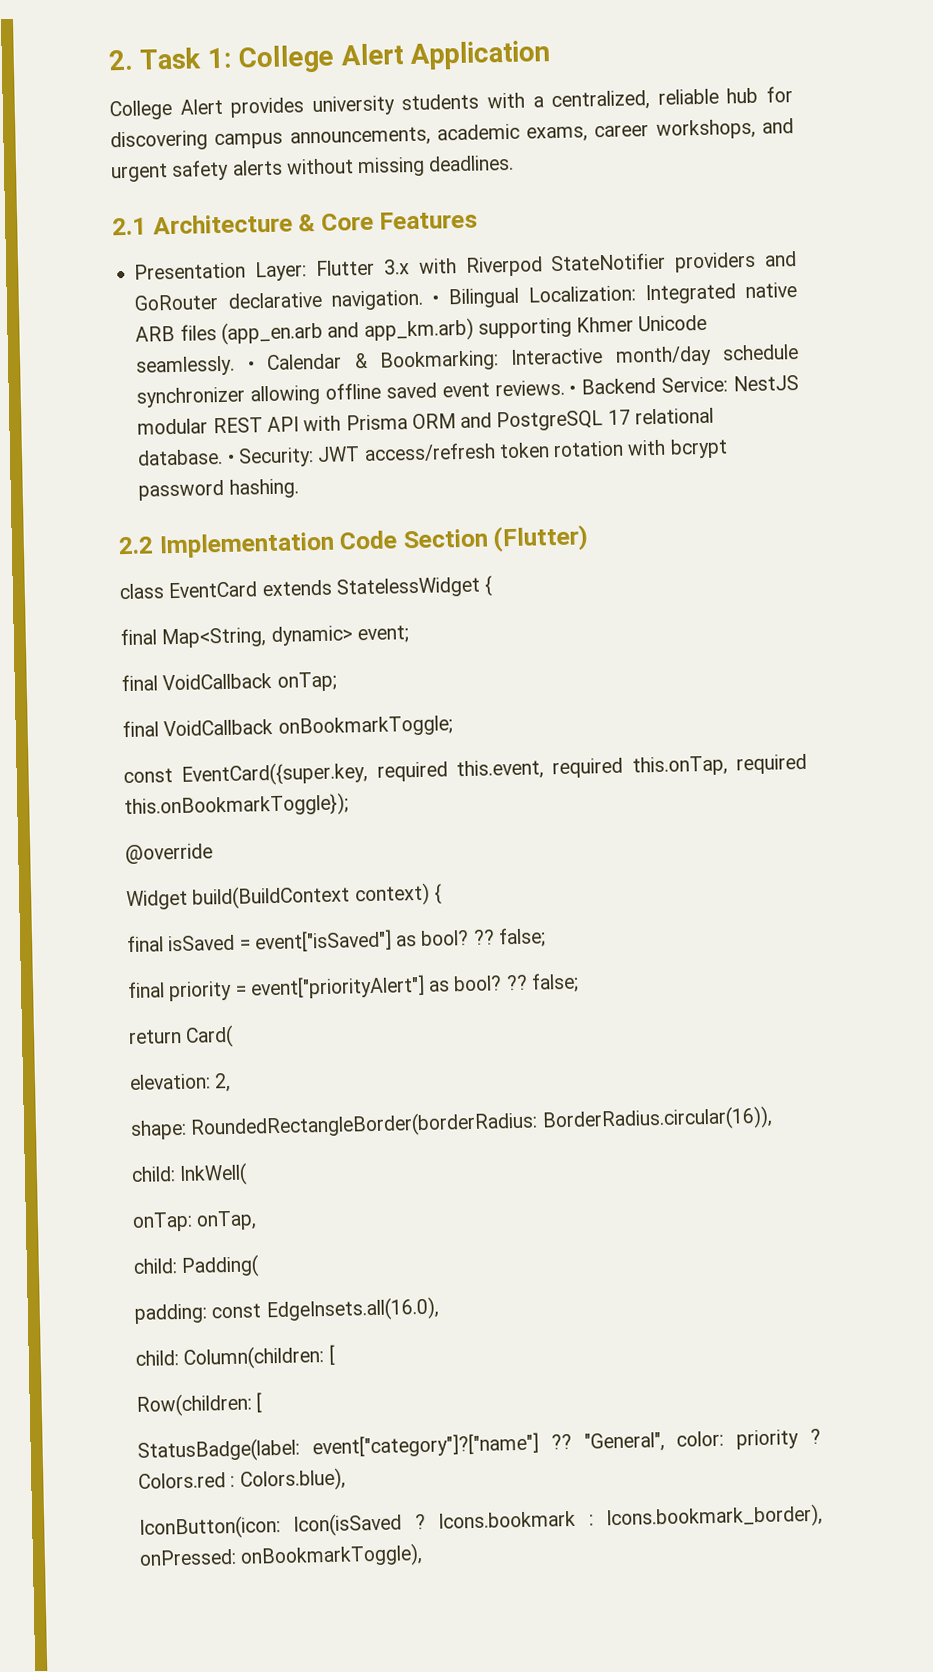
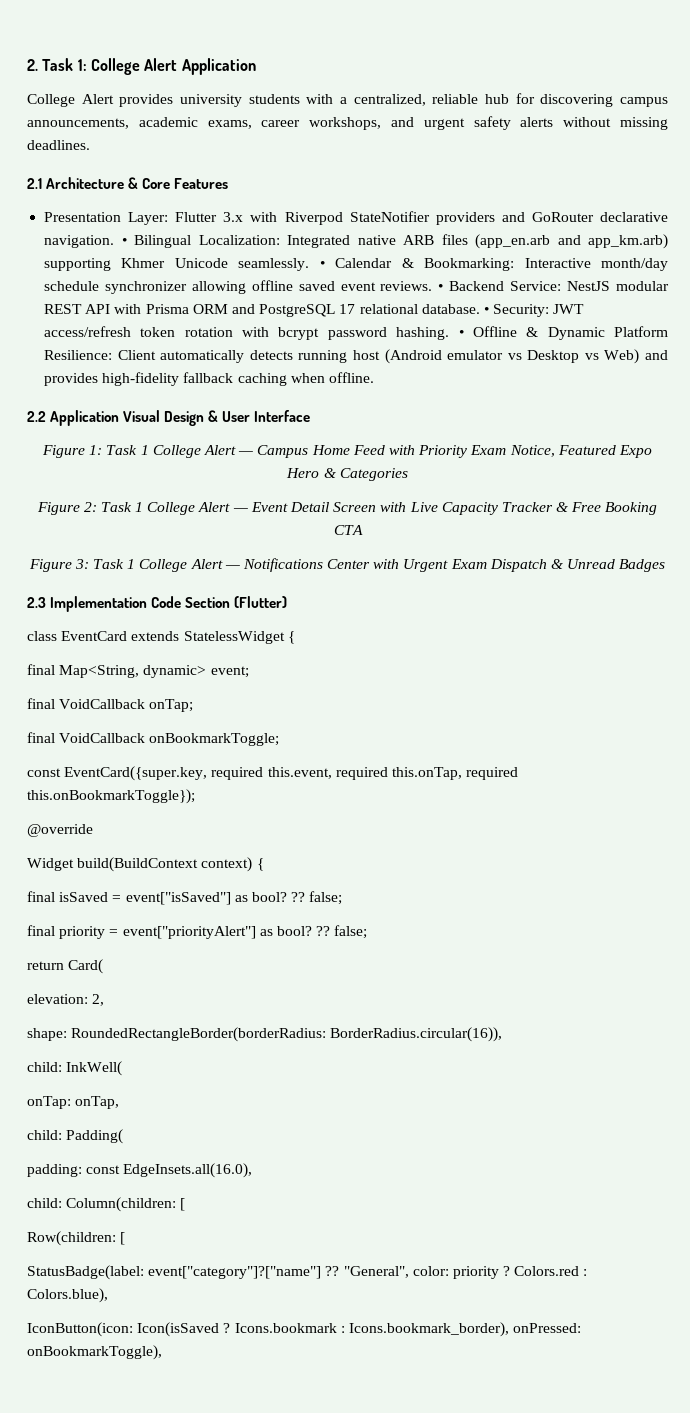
- • Security: JWT access/refresh token rotation with bcrypt password hashing.
- 2.2 Implementation Code Section (Flutter)
+ • Security: JWT access/refresh token rotation with bcrypt password hashing. • Offline & Dynamic Platform Resilience: Client automatically detects running host (Android emulator vs Desktop vs Web) and provides high-fidelity fallback caching when offline.
+ 2.2 Application Visual Design & User Interface
+ Figure 1: Task 1 College Alert — Campus Home Feed with Priority Exam Notice, Featured Expo Hero & Categories
+ Figure 2: Task 1 College Alert — Event Detail Screen with Live Capacity Tracker & Free Booking CTA
+ Figure 3: Task 1 College Alert — Notifications Center with Urgent Exam Dispatch & Unread Badges
+ 2.3 Implementation Code Section (Flutter)

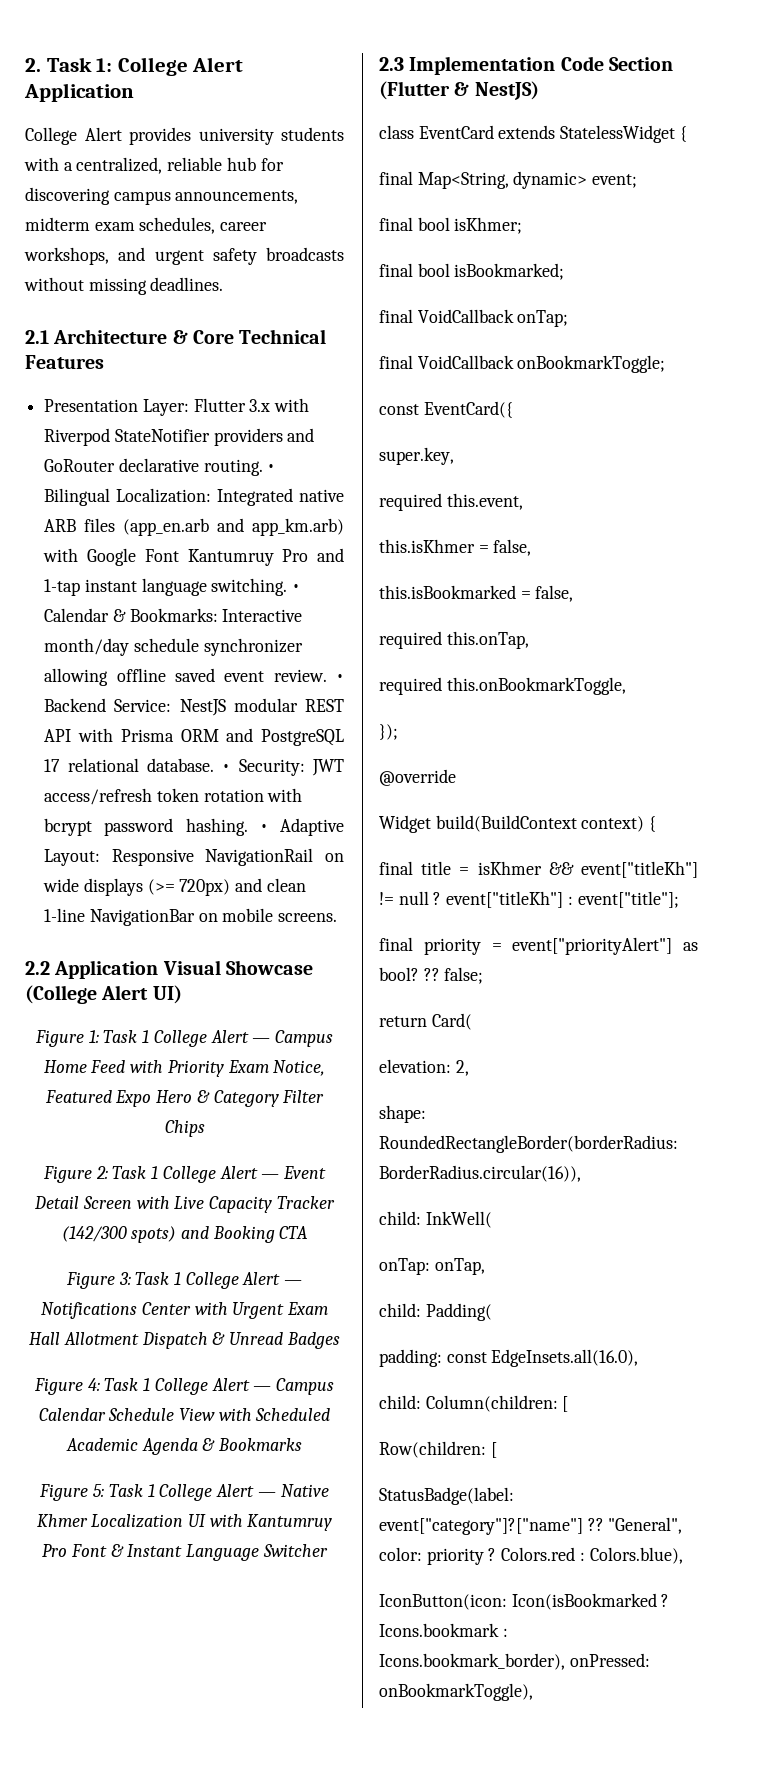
- College Alert provides university students with a centralized, reliable hub for discovering campus announcements, academic exams, career workshops, and urgent safety alerts without missing deadlines.
+ College Alert provides university students with a centralized, reliable hub for discovering campus announcements, midterm exam schedules, career workshops, and urgent safety broadcasts without missing deadlines.
- 2.1 Architecture & Core Features
+ 2.1 Architecture & Core Technical Features
- Presentation Layer: Flutter 3.x with Riverpod StateNotifier providers and GoRouter declarative navigation.
+ Presentation Layer: Flutter 3.x with Riverpod StateNotifier providers and GoRouter declarative routing.
- • Bilingual Localization: Integrated native ARB files (app_en.arb and app_km.arb) supporting Khmer Unicode seamlessly.
+ • Bilingual Localization: Integrated native ARB files (app_en.arb and app_km.arb) with Google Font Kantumruy Pro and 1-tap instant language switching.
- • Calendar & Bookmarking: Interactive month/day schedule synchronizer allowing offline saved event reviews.
+ • Calendar & Bookmarks: Interactive month/day schedule synchronizer allowing offline saved event review.
- • Offline & Dynamic Platform Resilience: Client automatically detects running host (Android emulator vs Desktop vs Web) and provides high-fidelity fallback caching when offline.
+ • Adaptive Layout: Responsive NavigationRail on wide displays (>= 720px) and clean 1-line NavigationBar on mobile screens.
- 2.2 Application Visual Design & User Interface
+ 2.2 Application Visual Showcase (College Alert UI)
- Figure 1: Task 1 College Alert — Campus Home Feed with Priority Exam Notice, Featured Expo Hero & Categories
+ Figure 1: Task 1 College Alert — Campus Home Feed with Priority Exam Notice, Featured Expo Hero & Category Filter Chips
- Figure 2: Task 1 College Alert — Event Detail Screen with Live Capacity Tracker & Free Booking CTA
+ Figure 2: Task 1 College Alert — Event Detail Screen with Live Capacity Tracker (142/300 spots) and Booking CTA
- Figure 3: Task 1 College Alert — Notifications Center with Urgent Exam Dispatch & Unread Badges
+ Figure 3: Task 1 College Alert — Notifications Center with Urgent Exam Hall Allotment Dispatch & Unread Badges
+ Figure 4: Task 1 College Alert — Campus Calendar Schedule View with Scheduled Academic Agenda & Bookmarks
+ Figure 5: Task 1 College Alert — Native Khmer Localization UI with Kantumruy Pro Font & Instant Language Switcher
- 2.3 Implementation Code Section (Flutter)
+ 2.3 Implementation Code Section (Flutter & NestJS)
+ final bool isKhmer;
+ final bool isBookmarked;
- const EventCard({super.key, required this.event, required this.onTap, required this.onBookmarkToggle});
+ const EventCard({
+ super.key,
+ required this.event,
+ this.isKhmer = false,
+ this.isBookmarked = false,
+ required this.onTap,
+ required this.onBookmarkToggle,
+ });
- final isSaved = event["isSaved"] as bool? ?? false;
+ final title = isKhmer && event["titleKh"] != null ? event["titleKh"] : event["title"];
- IconButton(icon: Icon(isSaved ?
+ IconButton(icon: Icon(isBookmarked ?

